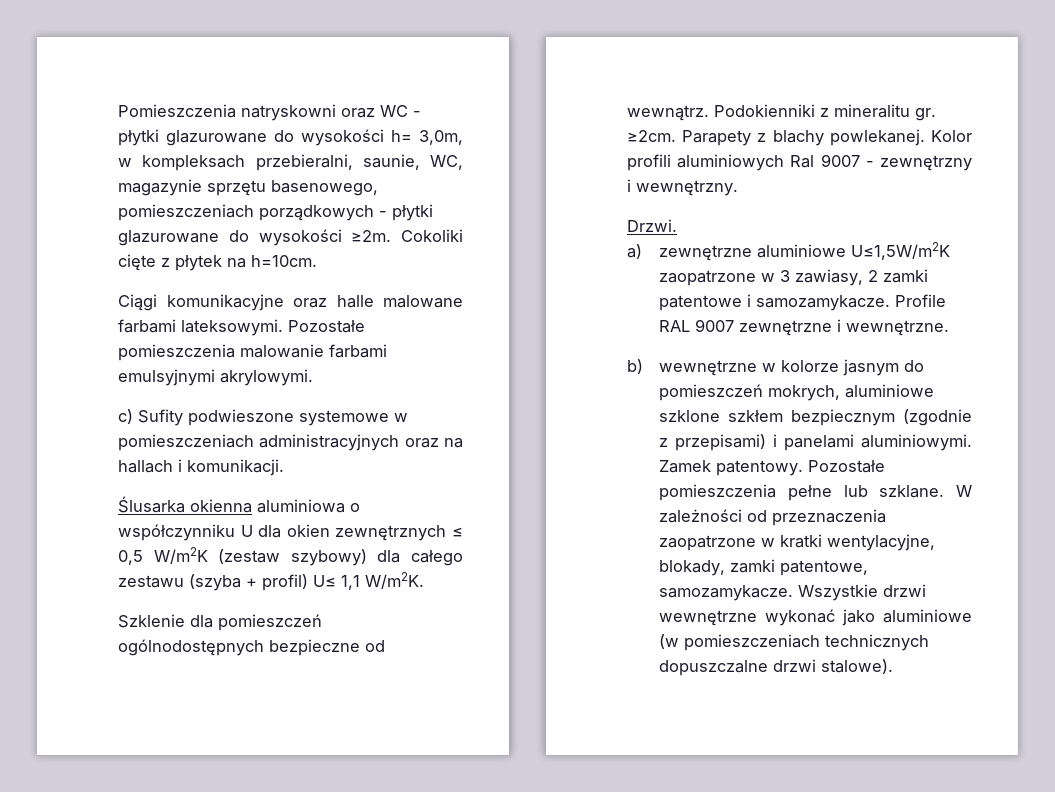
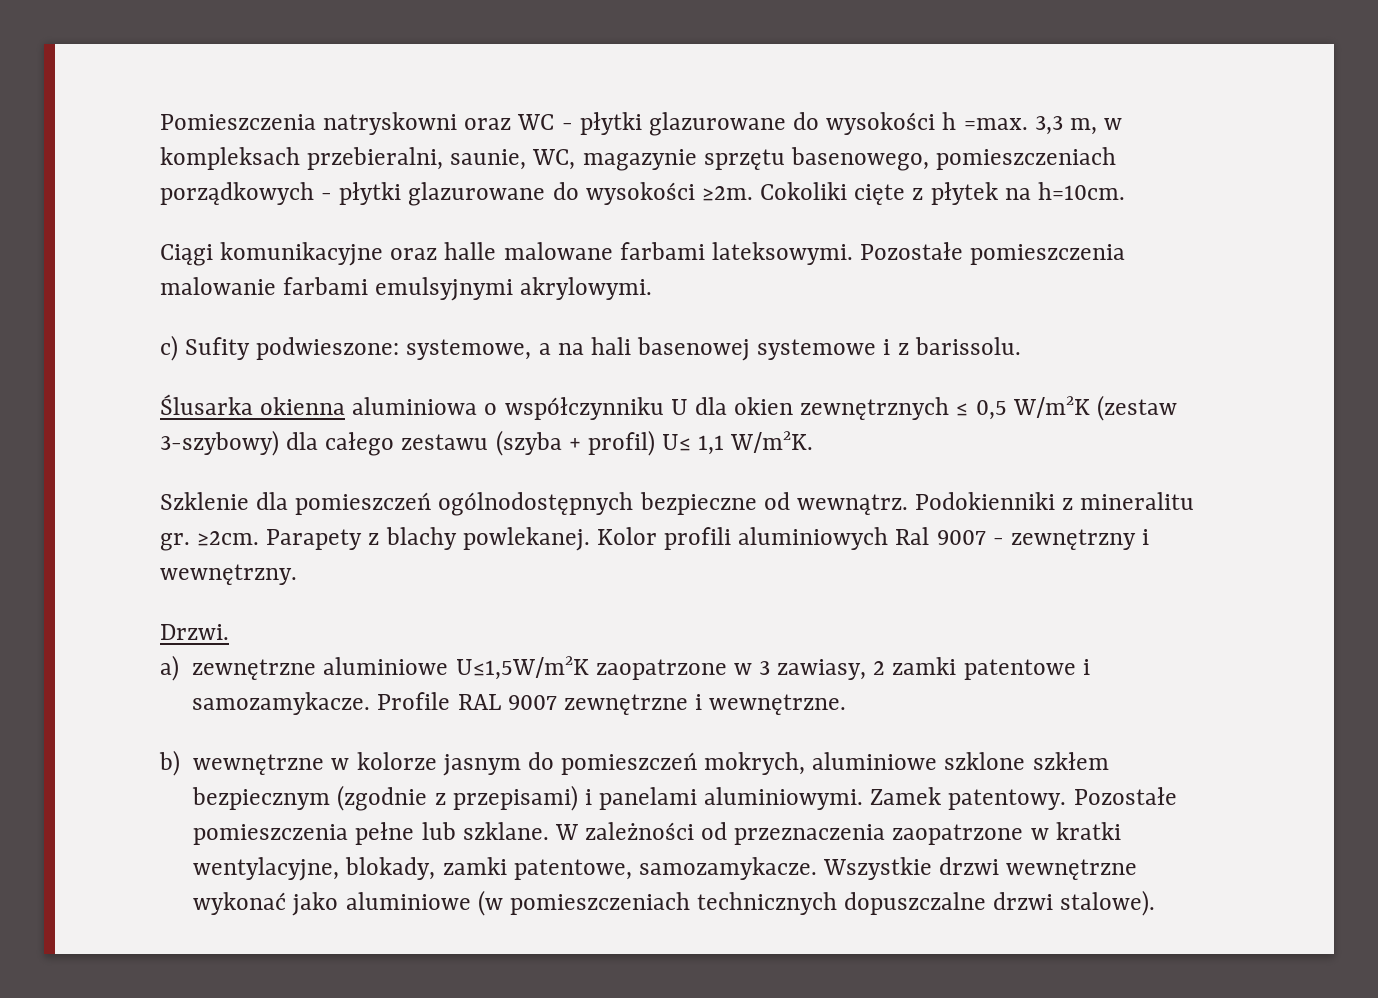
- Pomieszczenia natryskowni oraz WC - płytki glazurowane do wysokości h= 3,0m, w kompleksach przebieralni, saunie, WC, magazynie sprzętu basenowego, pomieszczeniach porządkowych - płytki glazurowane do wysokości ≥2m.
+ Pomieszczenia natryskowni oraz WC - płytki glazurowane do wysokości h =max. 3,3 m, w kompleksach przebieralni, saunie, WC, magazynie sprzętu basenowego, pomieszczeniach porządkowych - płytki glazurowane do wysokości ≥2m.
- c) Sufity podwieszone systemowe w pomieszczeniach administracyjnych oraz na hallach i komunikacji.
+ c) Sufity podwieszone: systemowe, a na hali basenowej systemowe i z barissolu.
- Ślusarka okienna aluminiowa o współczynniku U dla okien zewnętrznych ≤ 0,5 W/m2K (zestaw szybowy) dla całego zestawu (szyba + profil) U≤ 1,1 W/m2K.
+ Ślusarka okienna aluminiowa o współczynniku U dla okien zewnętrznych ≤ 0,5 W/m2K (zestaw 3-szybowy) dla całego zestawu (szyba + profil) U≤ 1,1 W/m2K.

